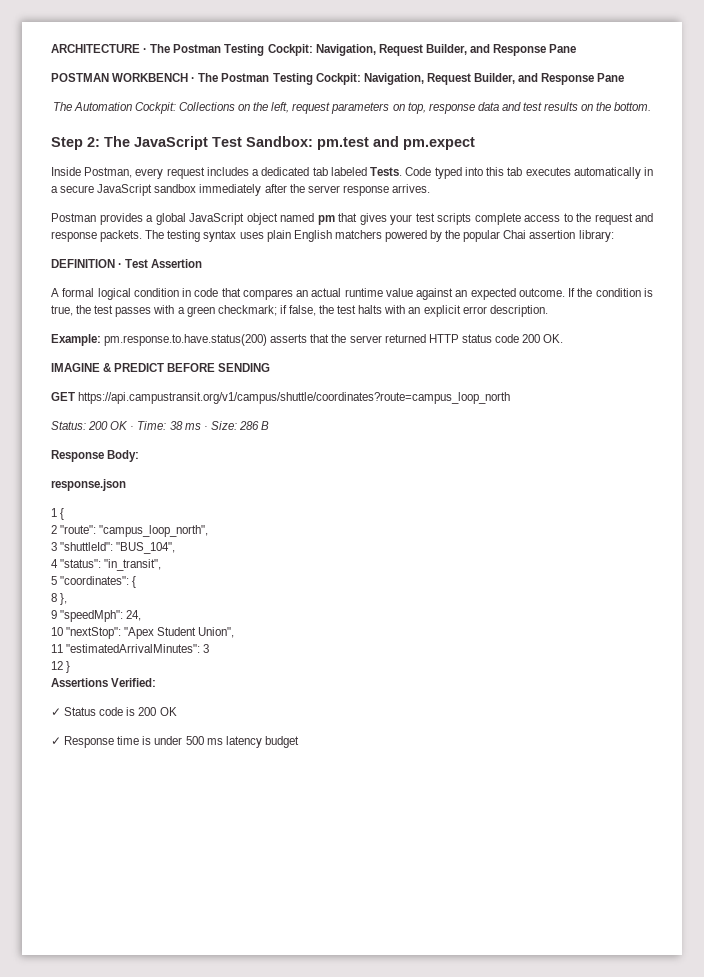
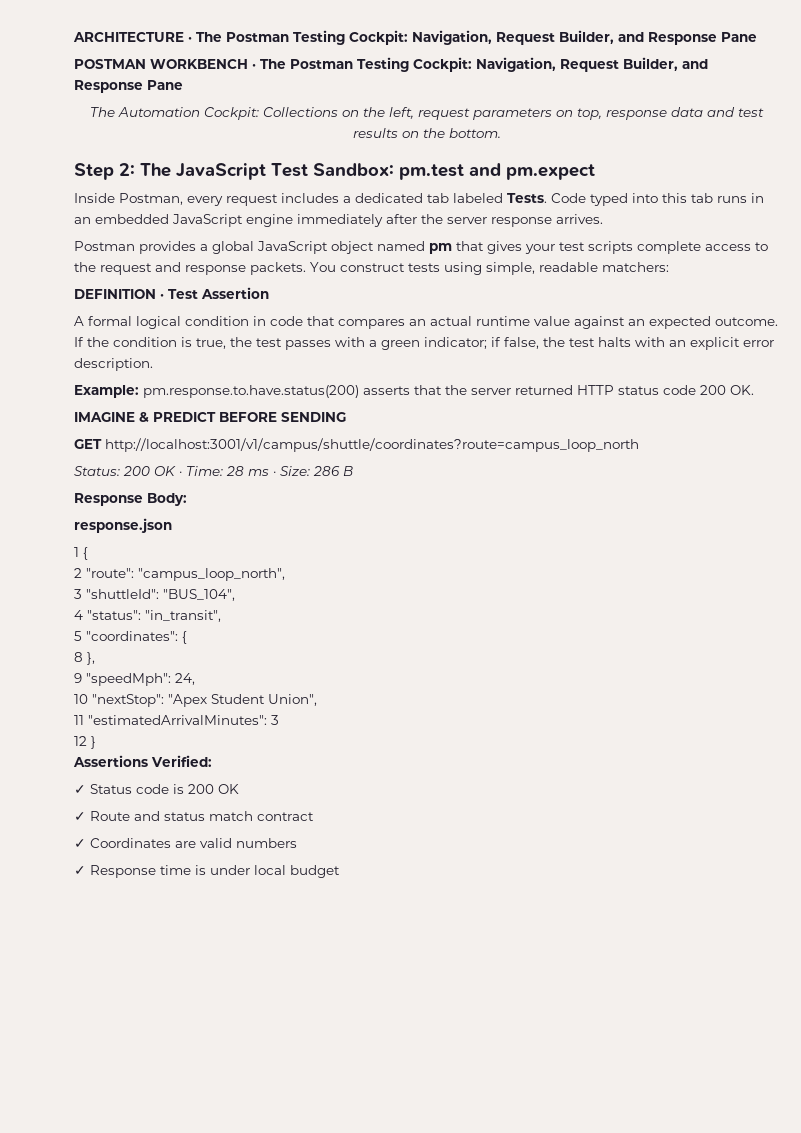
- Code typed into this tab executes automatically in a secure JavaScript sandbox immediately after the server response arrives.
+ Code typed into this tab runs in an embedded JavaScript engine immediately after the server response arrives.
- The testing syntax uses plain English matchers powered by the popular Chai assertion library:
+ You construct tests using simple, readable matchers:
- If the condition is true, the test passes with a green checkmark; if false, the test halts with an explicit error description.
+ If the condition is true, the test passes with a green indicator; if false, the test halts with an explicit error description.
- GET https://api.campustransit.org/v1/campus/shuttle/coordinates?route=campus_loop_north
+ GET http://localhost:3001/v1/campus/shuttle/coordinates?route=campus_loop_north
- Status: 200 OK · Time: 38 ms · Size: 286 B
+ Status: 200 OK · Time: 28 ms · Size: 286 B
+ ✓ Route and status match contract
+ ✓ Coordinates are valid numbers
- ✓ Response time is under 500 ms latency budget
+ ✓ Response time is under local budget

